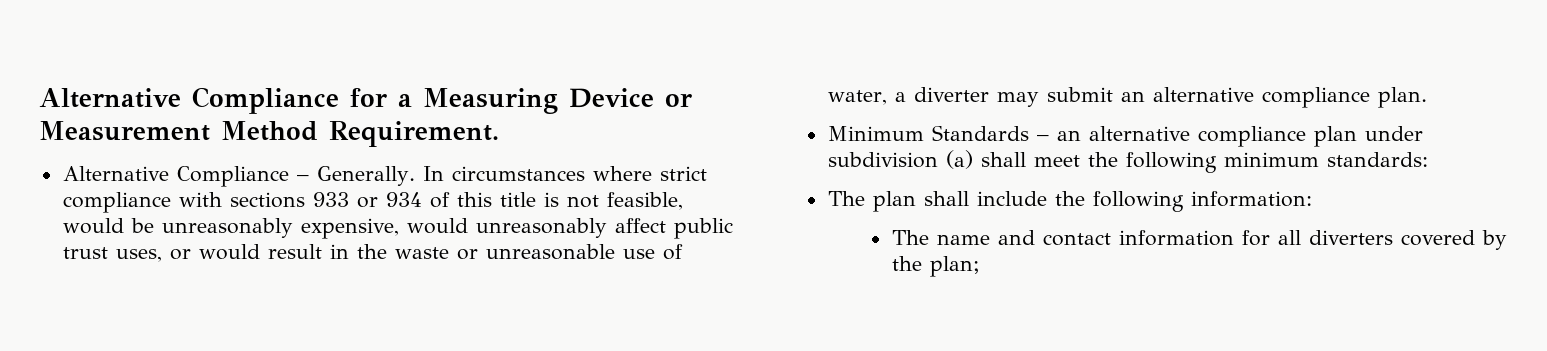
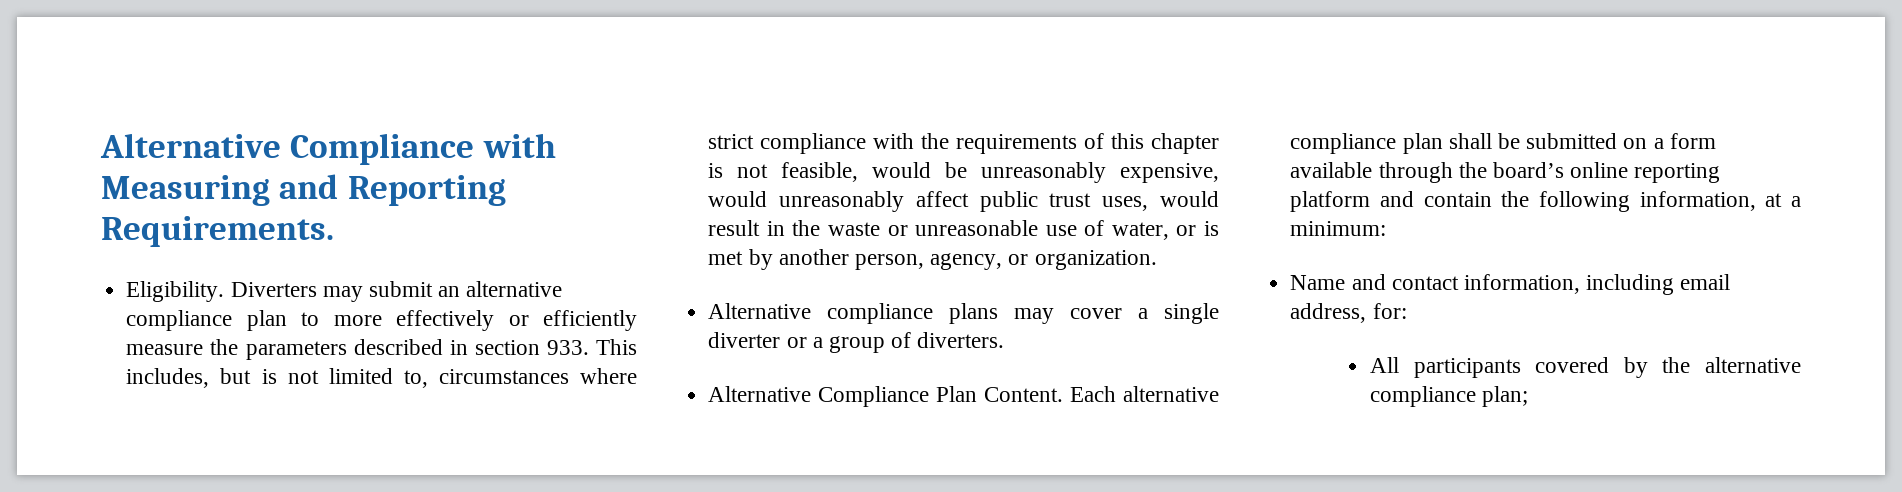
- Alternative Compliance for a Measuring Device or Measurement Method Requirement.
- Alternative Compliance – Generally. In circumstances where strict compliance with sections 933 or 934 of this title is not feasible, would be unreasonably expensive, would unreasonably affect public trust uses, or would result in the waste or unreasonable use of water, a diverter may submit an alternative compliance plan.
- Minimum Standards – an alternative compliance plan under subdivision (a) shall meet the following minimum standards:
- The plan shall include the following information:
- The name and contact information for all diverters covered by the plan;
+ Alternative Compliance with Measuring and Reporting Requirements.
+ Eligibility. Diverters may submit an alternative compliance plan to more effectively or efficiently measure the parameters described in section 933. This includes, but is not limited to, circumstances where strict compliance with the requirements of this chapter is not feasible, would be unreasonably expensive, would unreasonably affect public trust uses, would result in the waste or unreasonable use of water, or is met by another person, agency, or organization.
+ Alternative compliance plans may cover a single diverter or a group of diverters.
+ Alternative Compliance Plan Content. Each alternative compliance plan shall be submitted on a form available through the board’s online reporting platform and contain the following information, at a minimum:
+ Name and contact information, including email address, for:
+ All participants covered by the alternative compliance plan;

